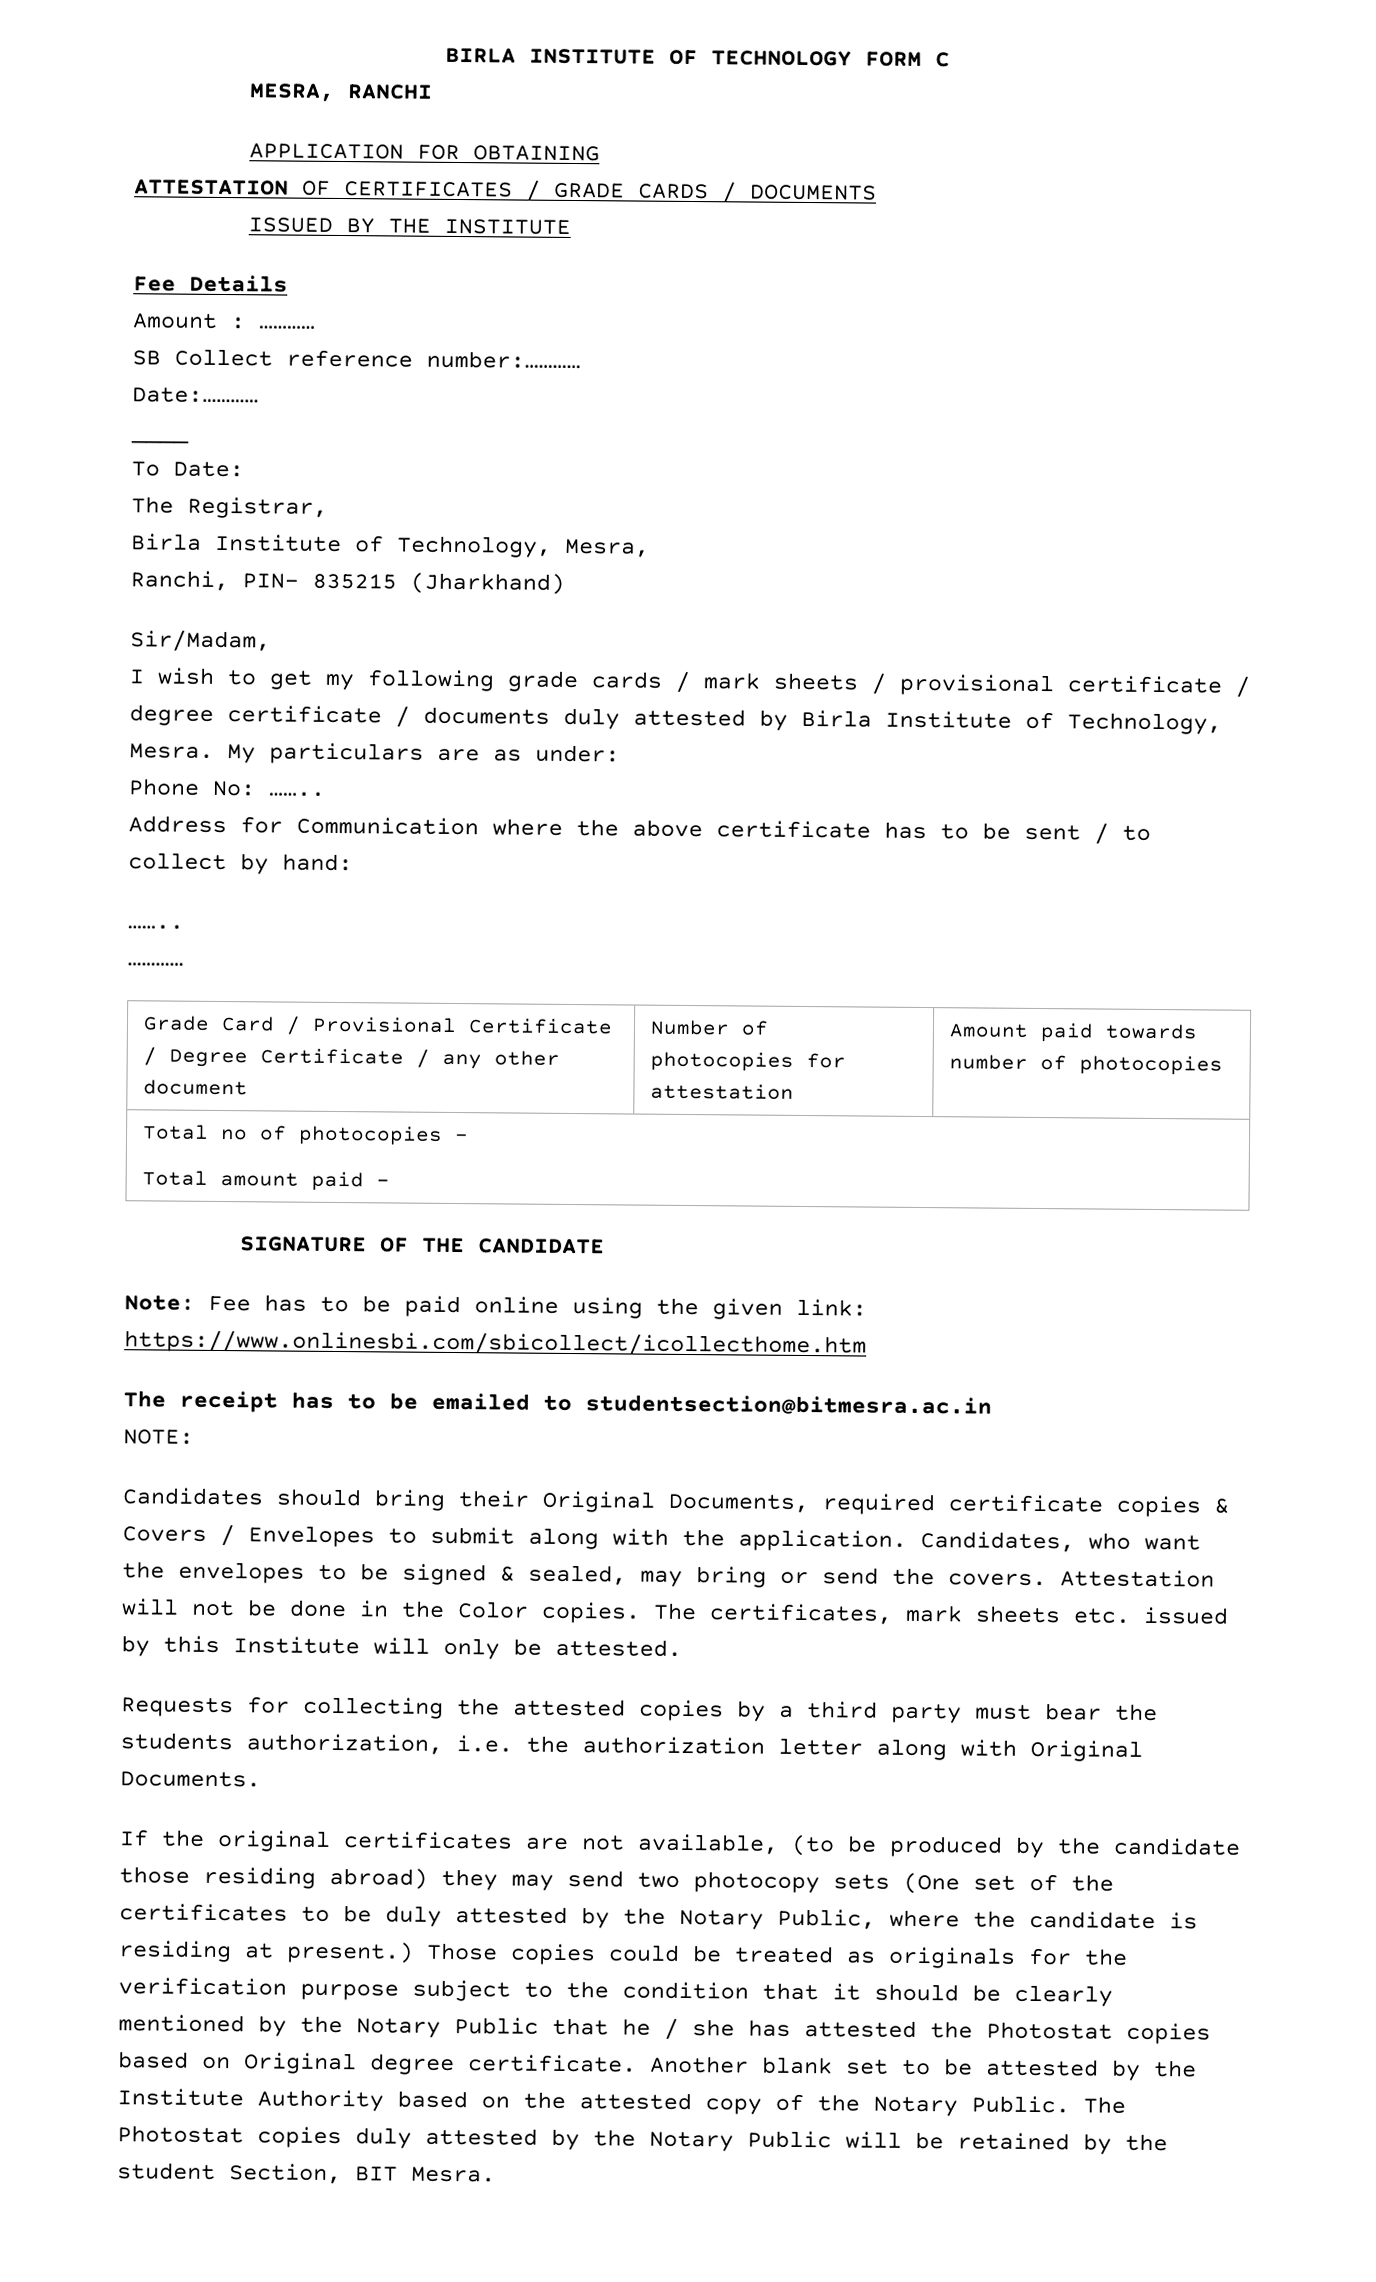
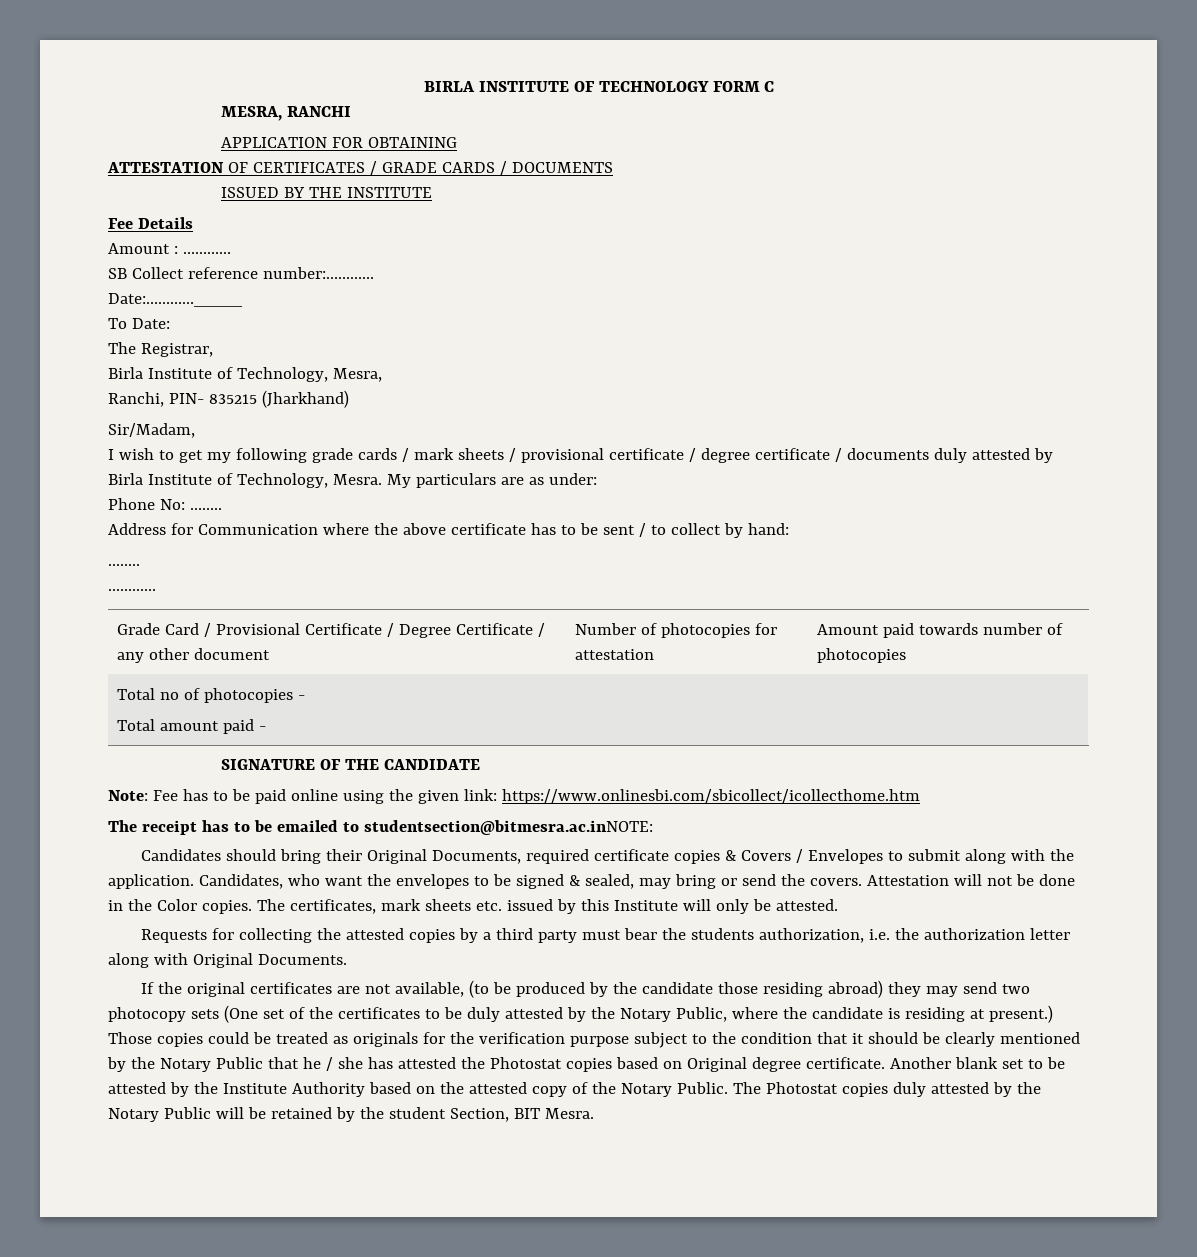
- Date:…………
- ____
+ Date:…………____
- The receipt has to be emailed to studentsection@bitmesra.ac.in
- NOTE:
+ The receipt has to be emailed to studentsection@bitmesra.ac.inNOTE:

